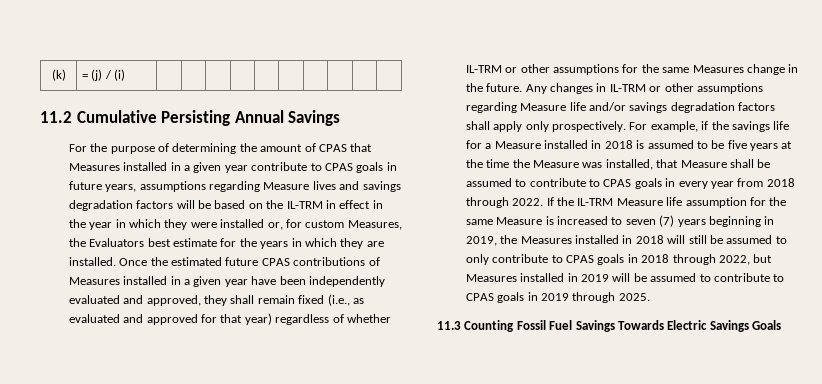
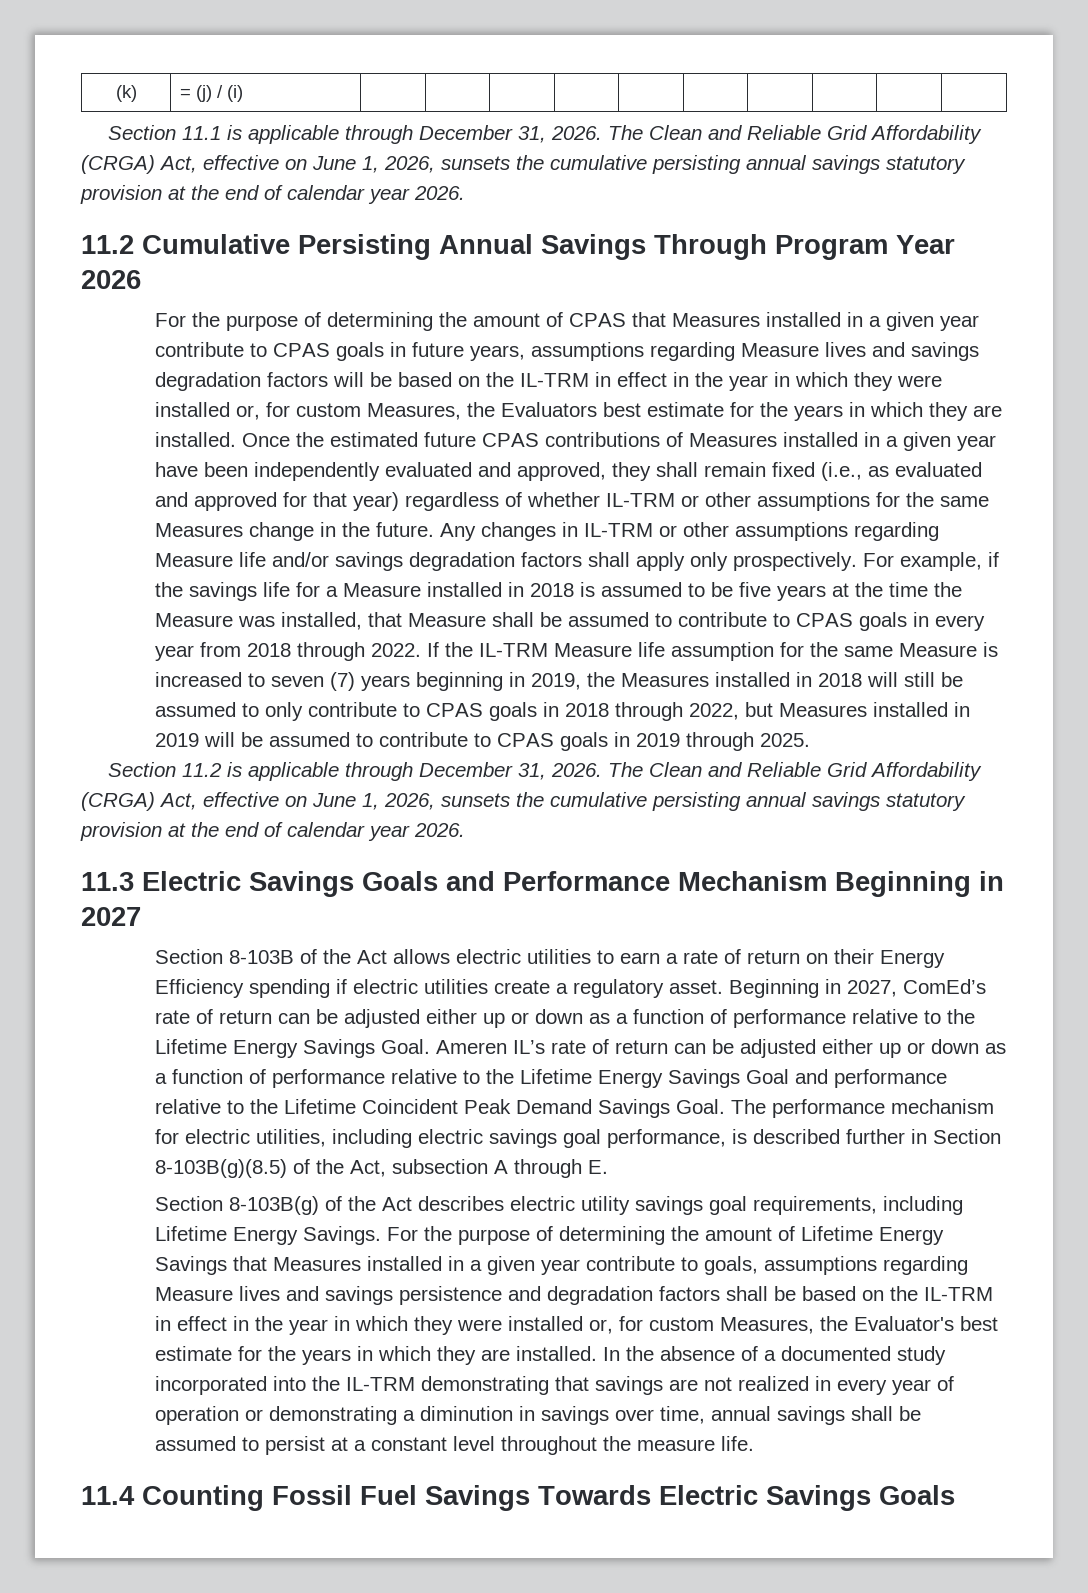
+ Section 11.1 is applicable through December 31, 2026. The Clean and Reliable Grid Affordability (CRGA) Act, effective on June 1, 2026, sunsets the cumulative persisting annual savings statutory provision at the end of calendar year 2026.
- 11.2 Cumulative Persisting Annual Savings
+ 11.2 Cumulative Persisting Annual Savings Through Program Year 2026
- 11.3 Counting Fossil Fuel Savings Towards Electric Savings Goals
+ Section 11.2 is applicable through December 31, 2026. The Clean and Reliable Grid Affordability (CRGA) Act, effective on June 1, 2026, sunsets the cumulative persisting annual savings statutory provision at the end of calendar year 2026.
+ 11.3 Electric Savings Goals and Performance Mechanism Beginning in 2027
+ Section 8-103B of the Act allows electric utilities to earn a rate of return on their Energy Efficiency spending if electric utilities create a regulatory asset. Beginning in 2027, ComEd’s rate of return can be adjusted either up or down as a function of performance relative to the Lifetime Energy Savings Goal. Ameren IL’s rate of return can be adjusted either up or down as a function of performance relative to the Lifetime Energy Savings Goal and performance relative to the Lifetime Coincident Peak Demand Savings Goal. The performance mechanism for electric utilities, including electric savings goal performance, is described further in Section 8-103B(g)(8.5) of the Act, subsection A through E.
+ Section 8-103B(g) of the Act describes electric utility savings goal requirements, including Lifetime Energy Savings. For the purpose of determining the amount of Lifetime Energy Savings that Measures installed in a given year contribute to goals, assumptions regarding Measure lives and savings persistence and degradation factors shall be based on the IL-TRM in effect in the year in which they were installed or, for custom Measures, the Evaluator's best estimate for the years in which they are installed. In the absence of a documented study incorporated into the IL-TRM demonstrating that savings are not realized in every year of operation or demonstrating a diminution in savings over time, annual savings shall be assumed to persist at a constant level throughout the measure life.
+ 11.4 Counting Fossil Fuel Savings Towards Electric Savings Goals

